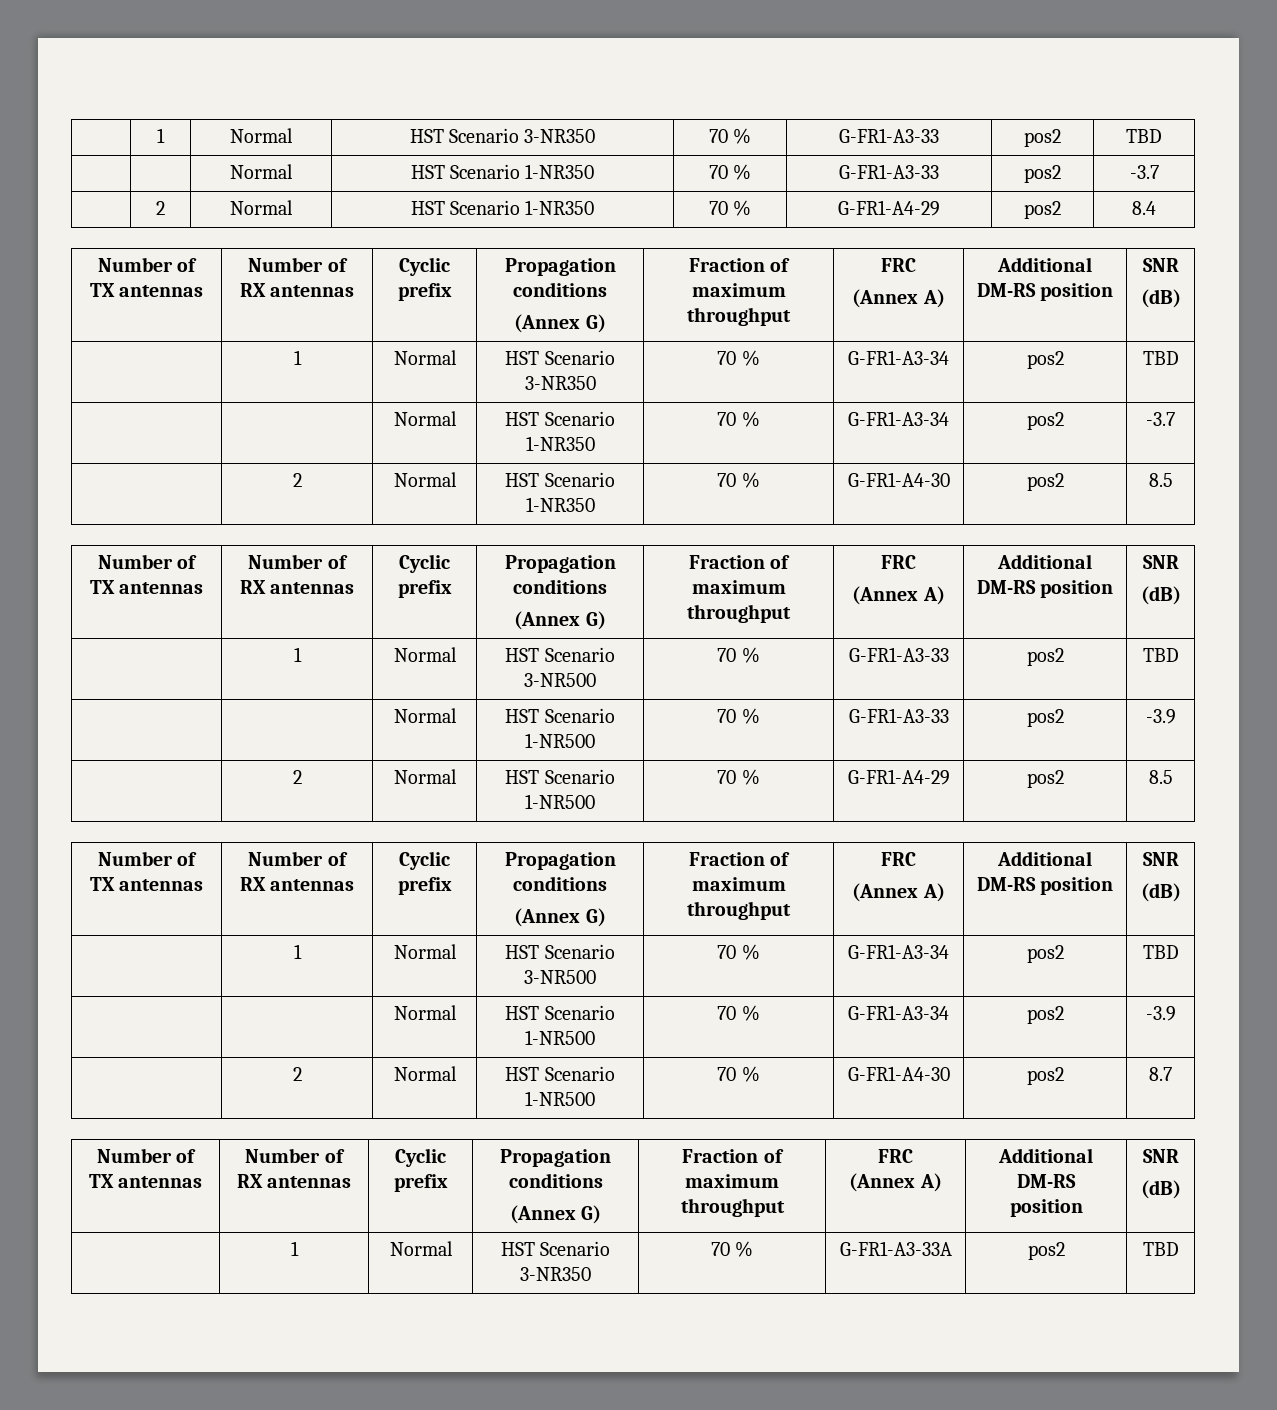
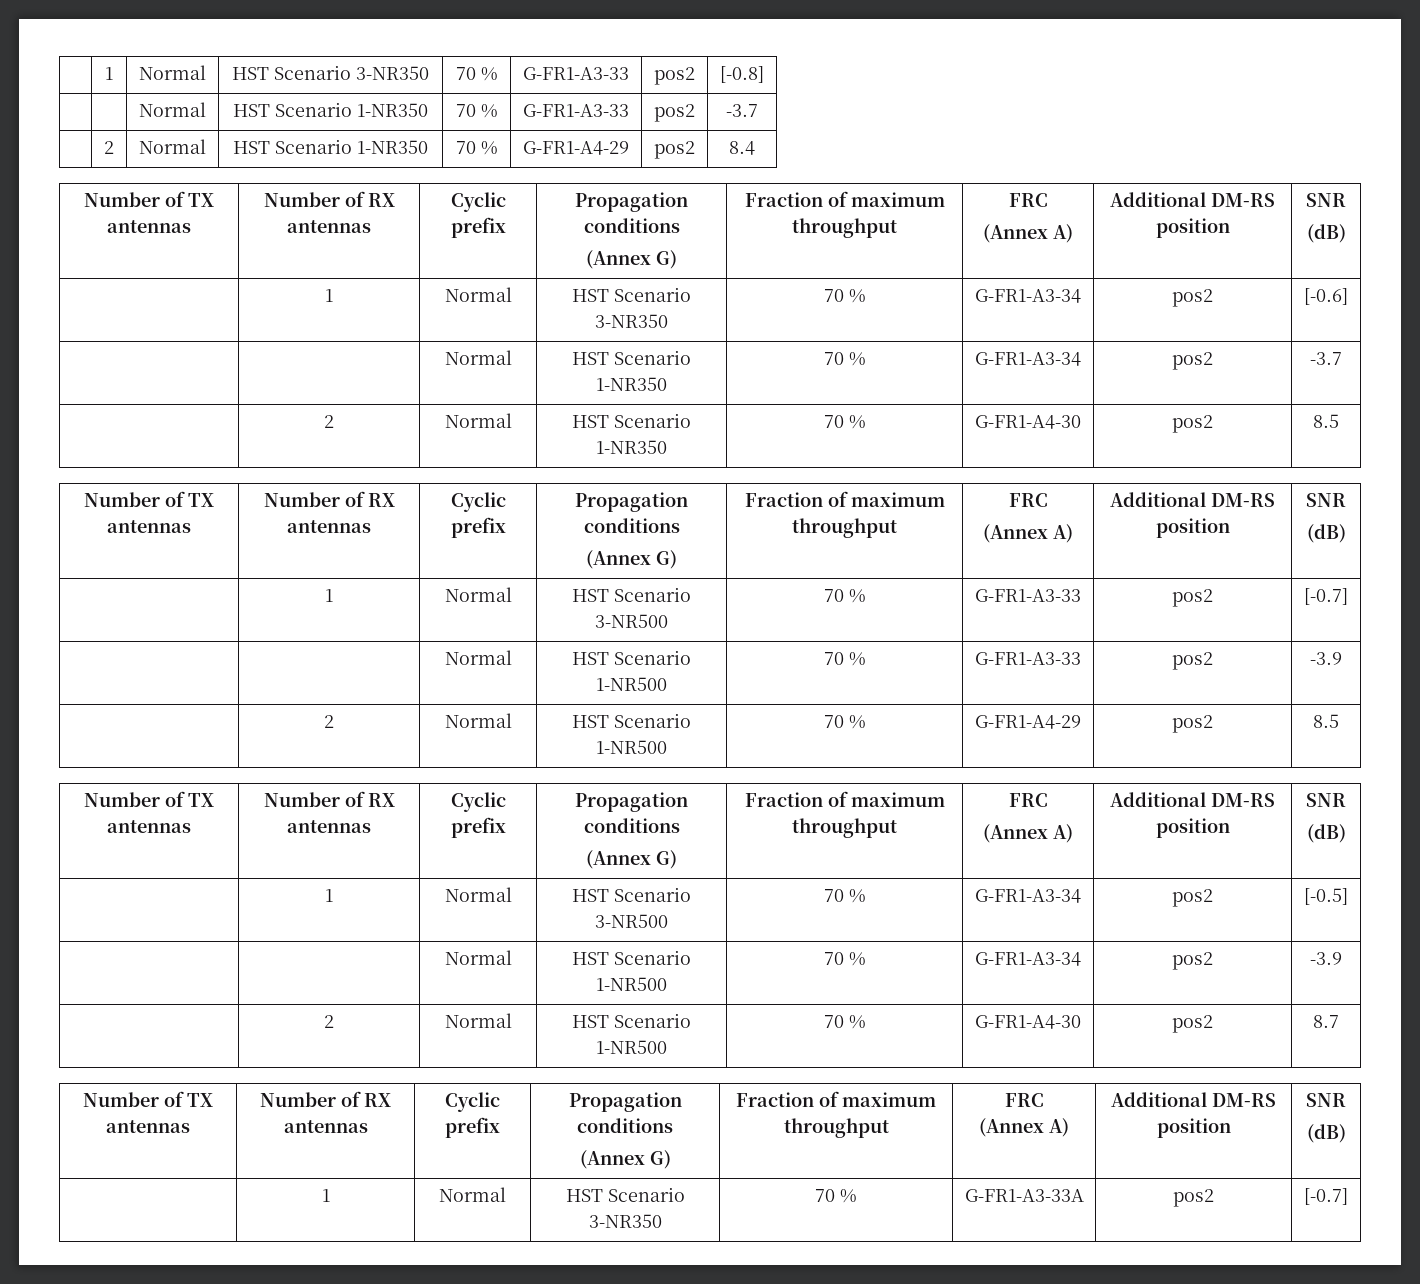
- | 1 | Normal | HST Scenario 3-NR350 | 70 % | G-FR1-A3-33 | pos2 | TBD
+ | 1 | Normal | HST Scenario 3-NR350 | 70 % | G-FR1-A3-33 | pos2 | [-0.8]
- | 1 | Normal | HST Scenario 3-NR350 | 70 % | G-FR1-A3-34 | pos2 | TBD
+ | 1 | Normal | HST Scenario 3-NR350 | 70 % | G-FR1-A3-34 | pos2 | [-0.6]
- | 1 | Normal | HST Scenario 3-NR500 | 70 % | G-FR1-A3-33 | pos2 | TBD
+ | 1 | Normal | HST Scenario 3-NR500 | 70 % | G-FR1-A3-33 | pos2 | [-0.7]
- | 1 | Normal | HST Scenario 3-NR500 | 70 % | G-FR1-A3-34 | pos2 | TBD
+ | 1 | Normal | HST Scenario 3-NR500 | 70 % | G-FR1-A3-34 | pos2 | [-0.5]
- | 1 | Normal | HST Scenario 3-NR350 | 70 % | G-FR1-A3-33A | pos2 | TBD
+ | 1 | Normal | HST Scenario 3-NR350 | 70 % | G-FR1-A3-33A | pos2 | [-0.7]

